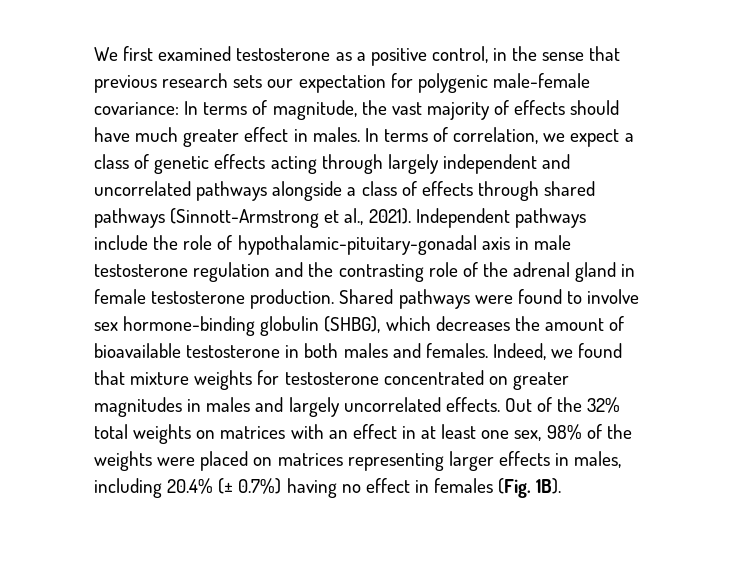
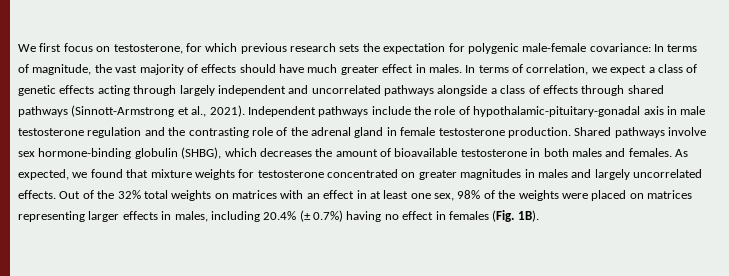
- We first examined testosterone as a positive control, in the sense that previous research sets our expectation for polygenic male-female covariance: In terms of magnitude, the vast majority of effects should have much greater effect in males.
+ We first focus on testosterone, for which previous research sets the expectation for polygenic male-female covariance: In terms of magnitude, the vast majority of effects should have much greater effect in males.
- Shared pathways were found to involve sex hormone-binding globulin (SHBG), which decreases the amount of bioavailable testosterone in both males and females.
+ Shared pathways involve sex hormone-binding globulin (SHBG), which decreases the amount of bioavailable testosterone in both males and females.
- Indeed, we found that mixture weights for testosterone concentrated on greater magnitudes in males and largely uncorrelated effects.
+ As expected, we found that mixture weights for testosterone concentrated on greater magnitudes in males and largely uncorrelated effects.

